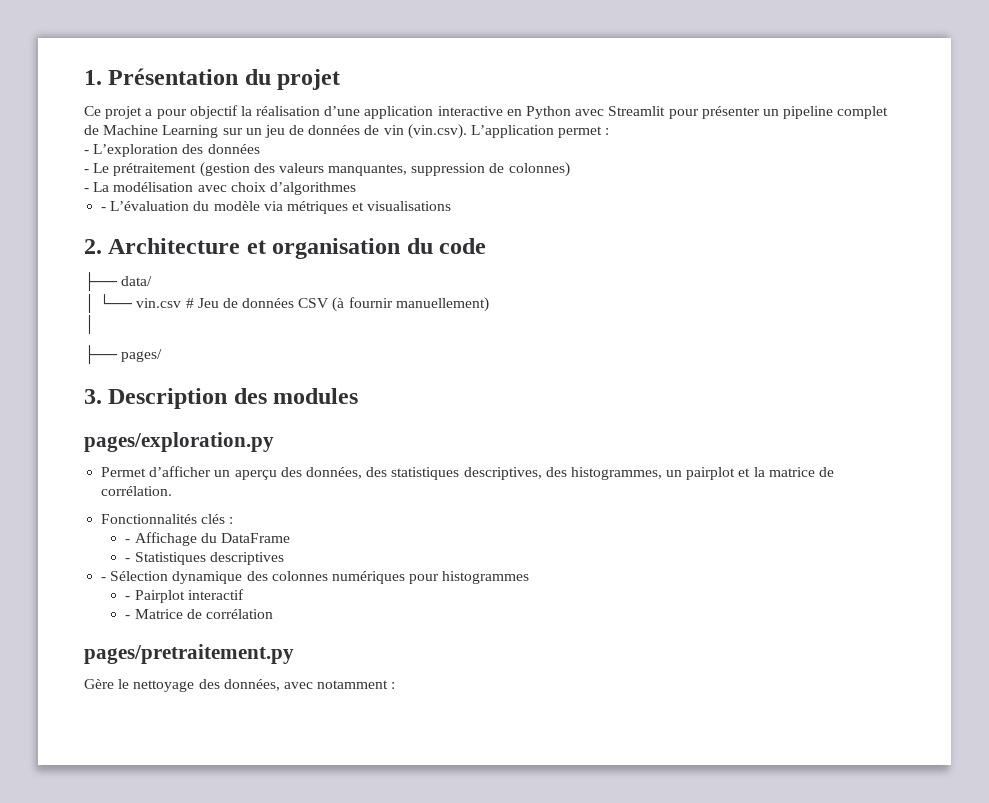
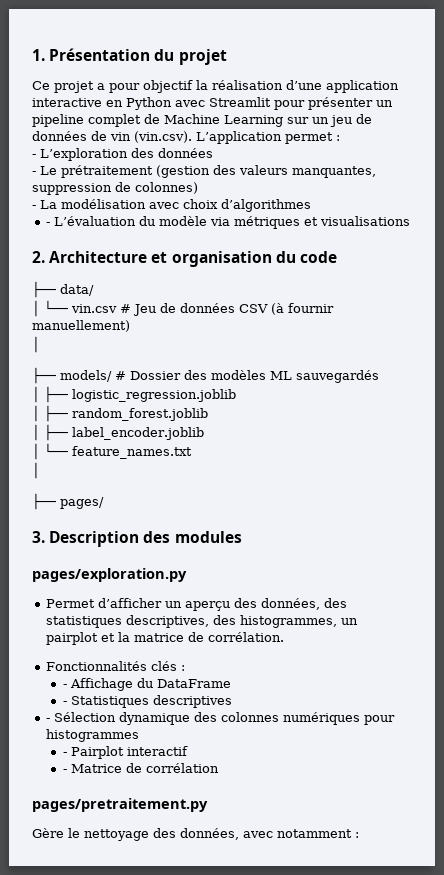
+ ├── models/ # Dossier des modèles ML sauvegardés
+ │ ├── logistic_regression.joblib
+ │ ├── random_forest.joblib
+ │ ├── label_encoder.joblib
+ │ └── feature_names.txt
+ │

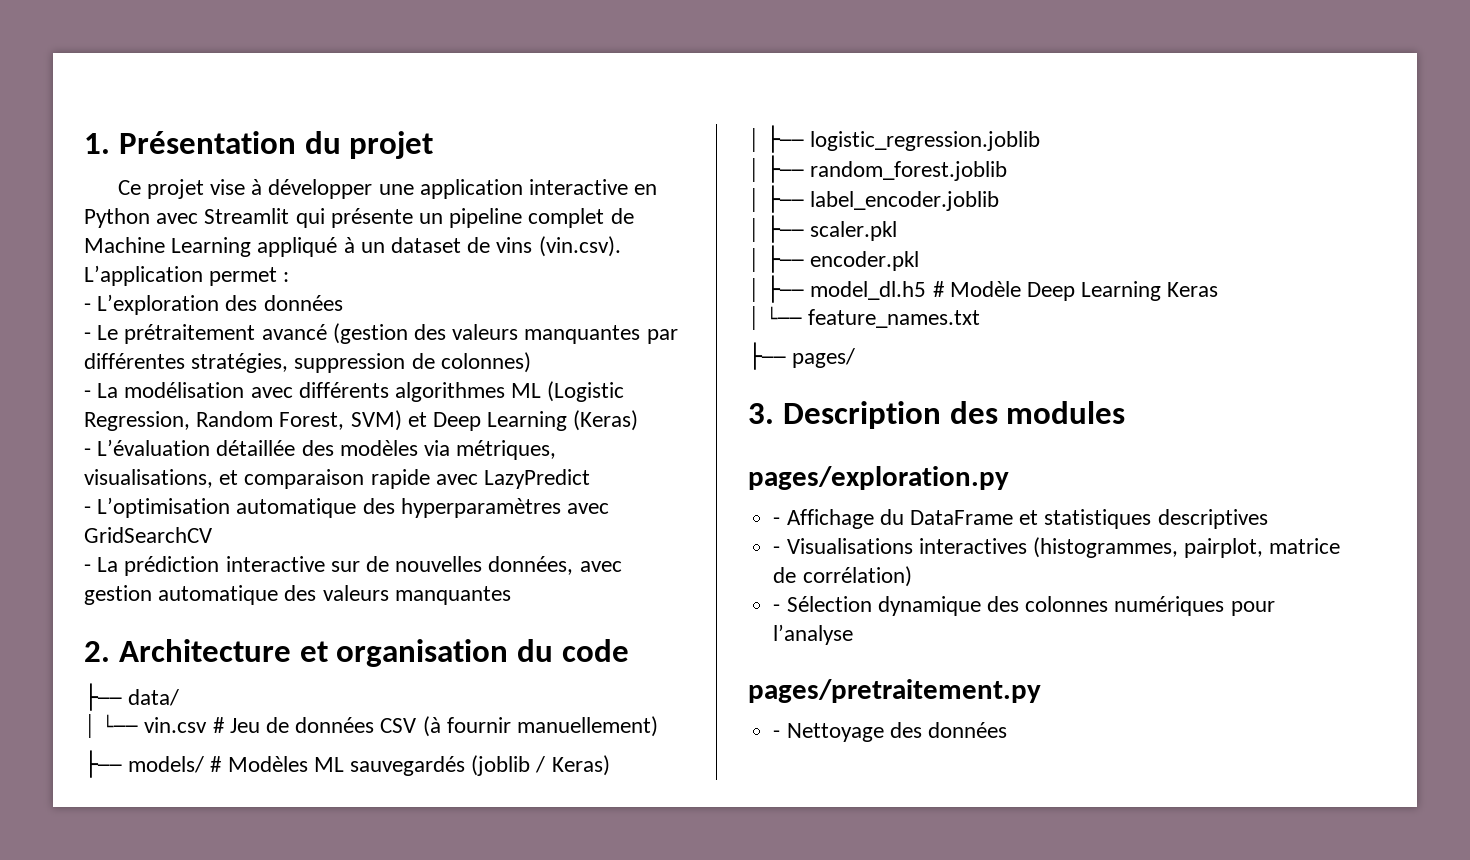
- Ce projet a pour objectif la réalisation d’une application interactive en Python avec Streamlit pour présenter un pipeline complet de Machine Learning sur un jeu de données de vin (vin.csv). L’application permet :
+ Ce projet vise à développer une application interactive en Python avec Streamlit qui présente un pipeline complet de Machine Learning appliqué à un dataset de vins (vin.csv). L’application permet :
- - Le prétraitement (gestion des valeurs manquantes, suppression de colonnes)
+ - Le prétraitement avancé (gestion des valeurs manquantes par différentes stratégies, suppression de colonnes)
- - La modélisation avec choix d’algorithmes
- - L’évaluation du modèle via métriques et visualisations
+ - La modélisation avec différents algorithmes ML (Logistic Regression, Random Forest, SVM) et Deep Learning (Keras)
+ - L’évaluation détaillée des modèles via métriques, visualisations, et comparaison rapide avec LazyPredict
+ - L’optimisation automatique des hyperparamètres avec GridSearchCV
+ - La prédiction interactive sur de nouvelles données, avec gestion automatique des valeurs manquantes
  │ └── vin.csv # Jeu de données CSV (à fournir manuellement)
- │
- ├── models/ # Dossier des modèles ML sauvegardés
+ ├── models/ # Modèles ML sauvegardés (joblib / Keras)
+ │ ├── scaler.pkl
+ │ ├── encoder.pkl
+ │ ├── model_dl.h5 # Modèle Deep Learning Keras
  │ └── feature_names.txt
- │
- Permet d’afficher un aperçu des données, des statistiques descriptives, des histogrammes, un pairplot et la matrice de corrélation.
- Fonctionnalités clés :
- - Affichage du DataFrame
- - Statistiques descriptives
+ - Affichage du DataFrame et statistiques descriptives
+ - Visualisations interactives (histogrammes, pairplot, matrice de corrélation)
- - Sélection dynamique des colonnes numériques pour histogrammes
- - Pairplot interactif
- - Matrice de corrélation
+ - Sélection dynamique des colonnes numériques pour l’analyse
  pages/pretraitement.py
- Gère le nettoyage des données, avec notamment :
+ - Nettoyage des données

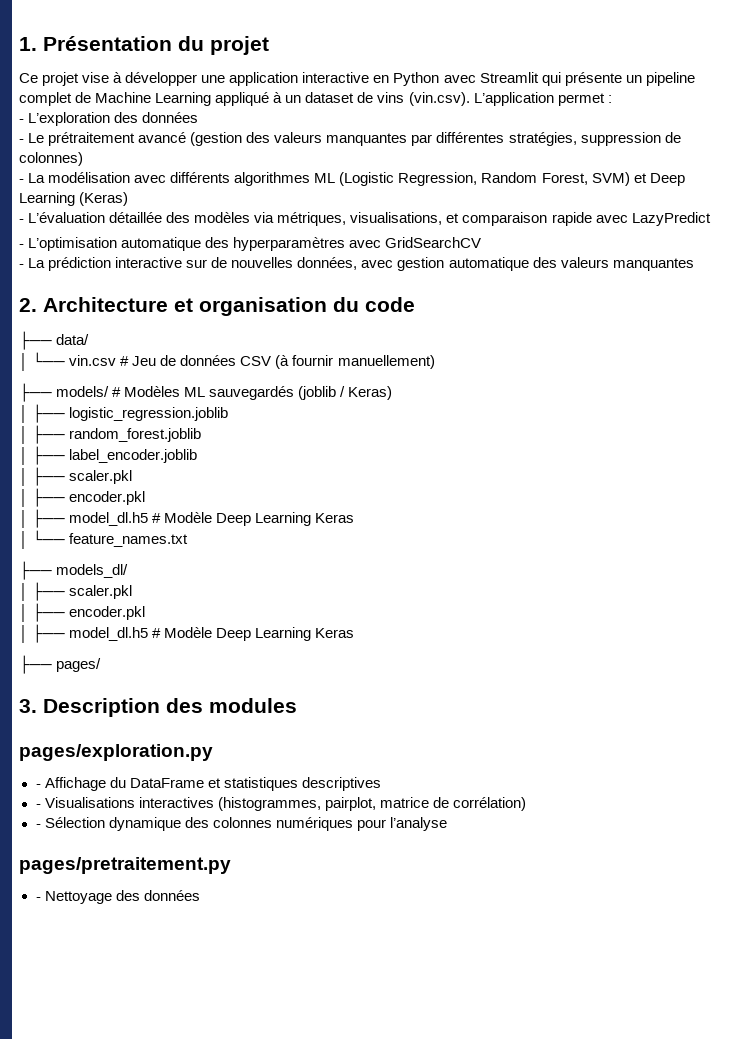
+ ├── models_dl/
+ │ ├── scaler.pkl
+ │ ├── encoder.pkl
+ │ ├── model_dl.h5 # Modèle Deep Learning Keras

